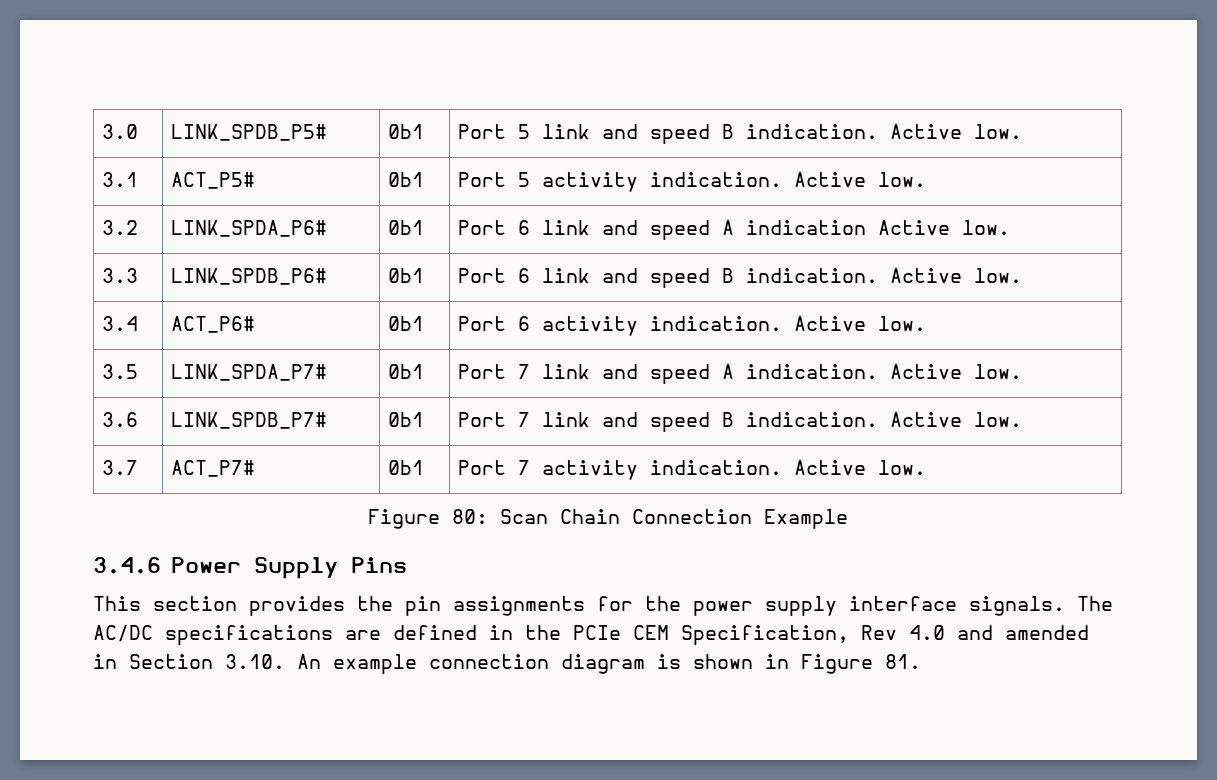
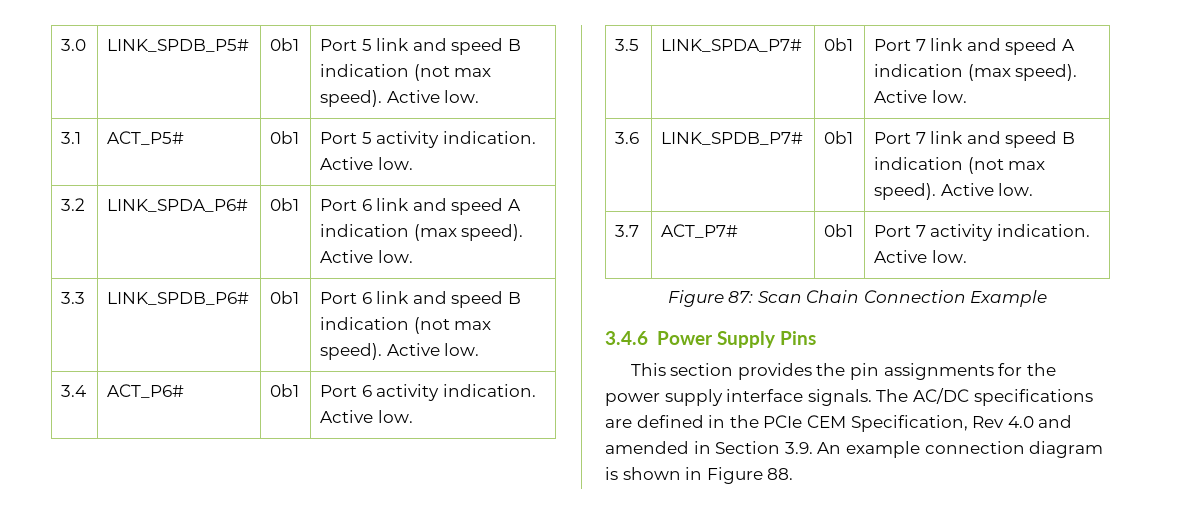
- 3.0 | LINK_SPDB_P5# | 0b1 | Port 5 link and speed B indication. Active low.
+ 3.0 | LINK_SPDB_P5# | 0b1 | Port 5 link and speed B indication (not max speed). Active low.
- 3.2 | LINK_SPDA_P6# | 0b1 | Port 6 link and speed A indication Active low.
+ 3.2 | LINK_SPDA_P6# | 0b1 | Port 6 link and speed A indication (max speed). Active low.
- 3.3 | LINK_SPDB_P6# | 0b1 | Port 6 link and speed B indication. Active low.
+ 3.3 | LINK_SPDB_P6# | 0b1 | Port 6 link and speed B indication (not max speed). Active low.
- 3.5 | LINK_SPDA_P7# | 0b1 | Port 7 link and speed A indication. Active low.
+ 3.5 | LINK_SPDA_P7# | 0b1 | Port 7 link and speed A indication (max speed). Active low.
- 3.6 | LINK_SPDB_P7# | 0b1 | Port 7 link and speed B indication. Active low.
+ 3.6 | LINK_SPDB_P7# | 0b1 | Port 7 link and speed B indication (not max speed). Active low.
- Figure 80: Scan Chain Connection Example
+ Figure 87: Scan Chain Connection Example
- The AC/DC specifications are defined in the PCIe CEM Specification, Rev 4.0 and amended in Section 3.10. An example connection diagram is shown in Figure 81.
+ The AC/DC specifications are defined in the PCIe CEM Specification, Rev 4.0 and amended in Section 3.9. An example connection diagram is shown in Figure 88.

